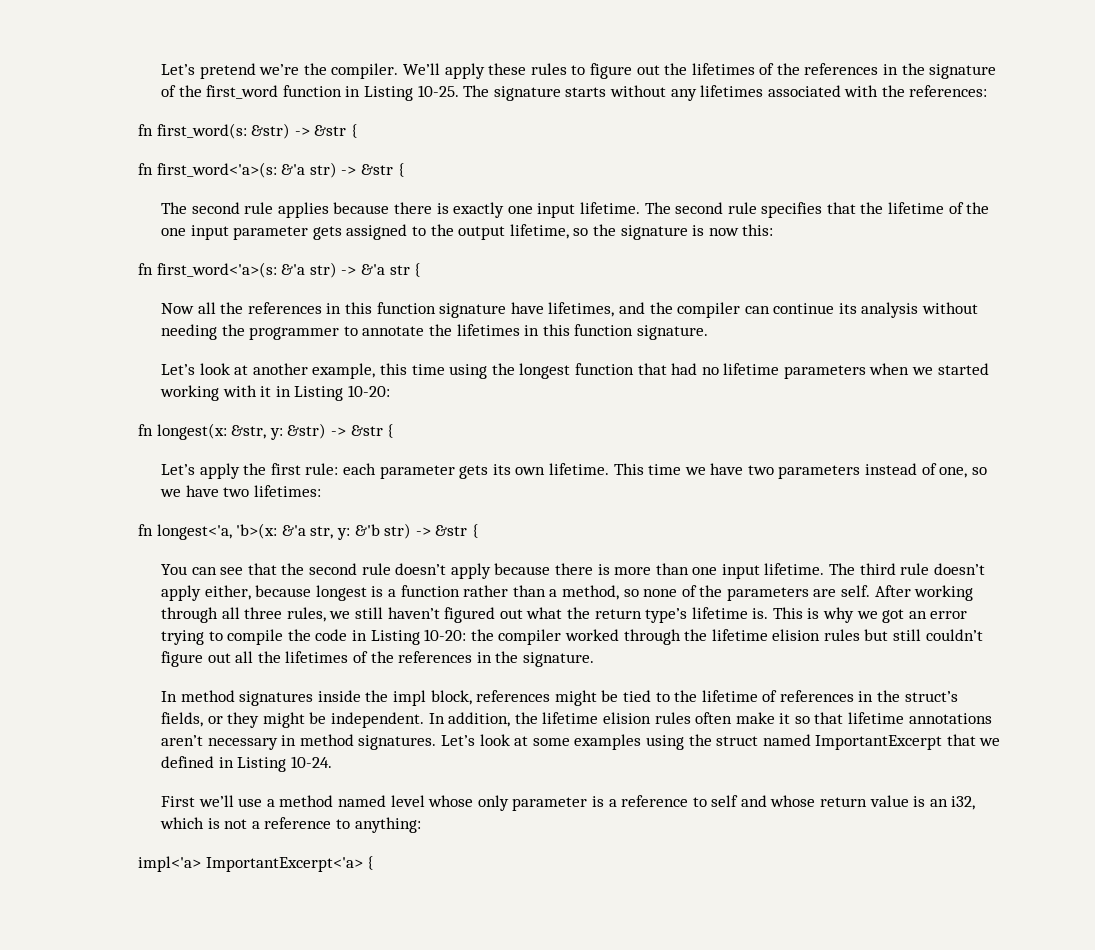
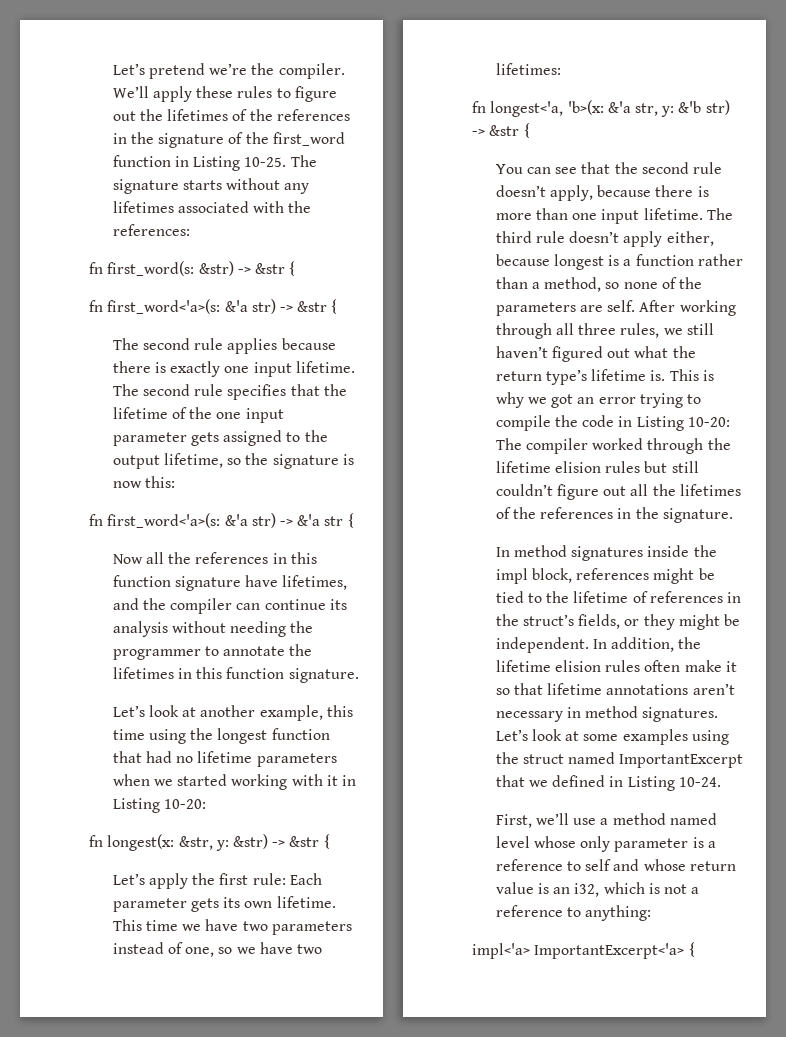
- Let’s apply the first rule: each parameter gets its own lifetime.
+ Let’s apply the first rule: Each parameter gets its own lifetime.
- You can see that the second rule doesn’t apply because there is more than one input lifetime.
+ You can see that the second rule doesn’t apply, because there is more than one input lifetime.
- This is why we got an error trying to compile the code in Listing 10-20: the compiler worked through the lifetime elision rules but still couldn’t figure out all the lifetimes of the references in the signature.
+ This is why we got an error trying to compile the code in Listing 10-20: The compiler worked through the lifetime elision rules but still couldn’t figure out all the lifetimes of the references in the signature.
- First we’ll use a method named level whose only parameter is a reference to self and whose return value is an i32, which is not a reference to anything:
+ First, we’ll use a method named level whose only parameter is a reference to self and whose return value is an i32, which is not a reference to anything:

